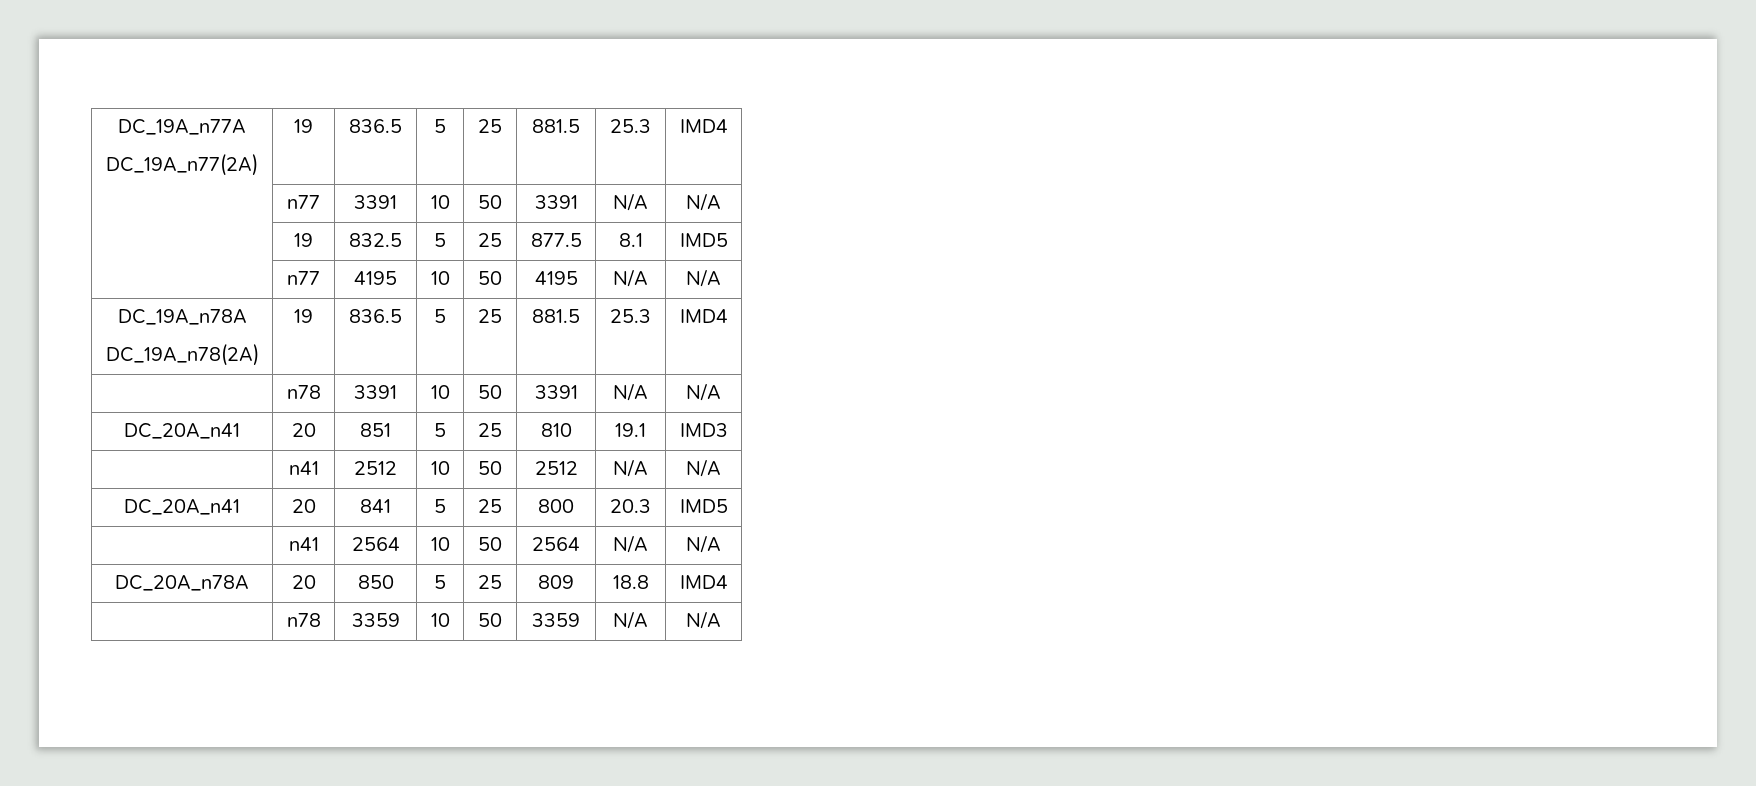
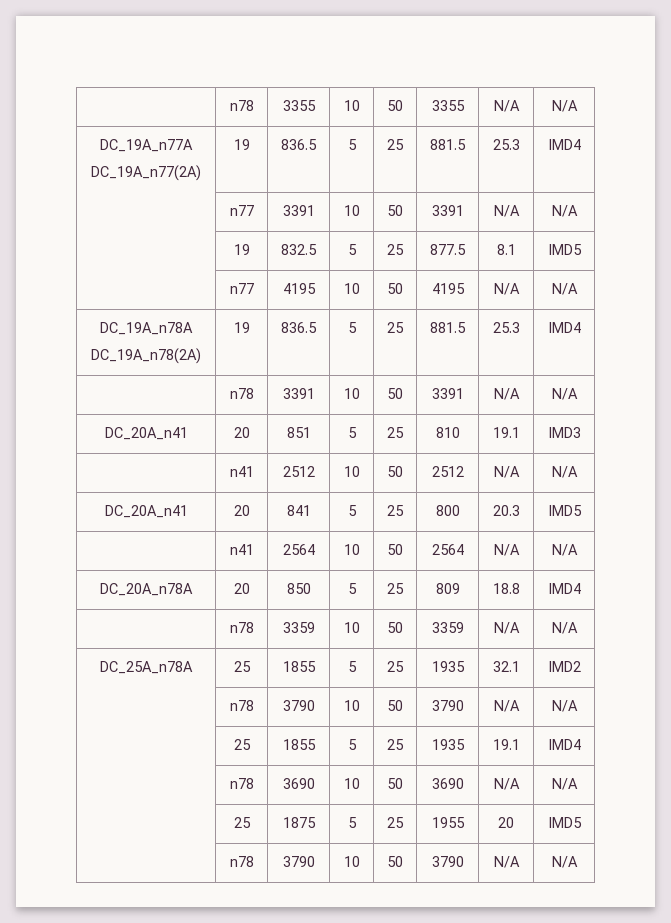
+ | n78 | 3355 | 10 | 50 | 3355 | N/A | N/A
+ DC_25A_n78A | 25 | 1855 | 5 | 25 | 1935 | 32.1 | IMD2
+ | n78 | 3790 | 10 | 50 | 3790 | N/A | N/A
+ | 25 | 1855 | 5 | 25 | 1935 | 19.1 | IMD4
+ | n78 | 3690 | 10 | 50 | 3690 | N/A | N/A
+ | 25 | 1875 | 5 | 25 | 1955 | 20 | IMD5
+ | n78 | 3790 | 10 | 50 | 3790 | N/A | N/A

